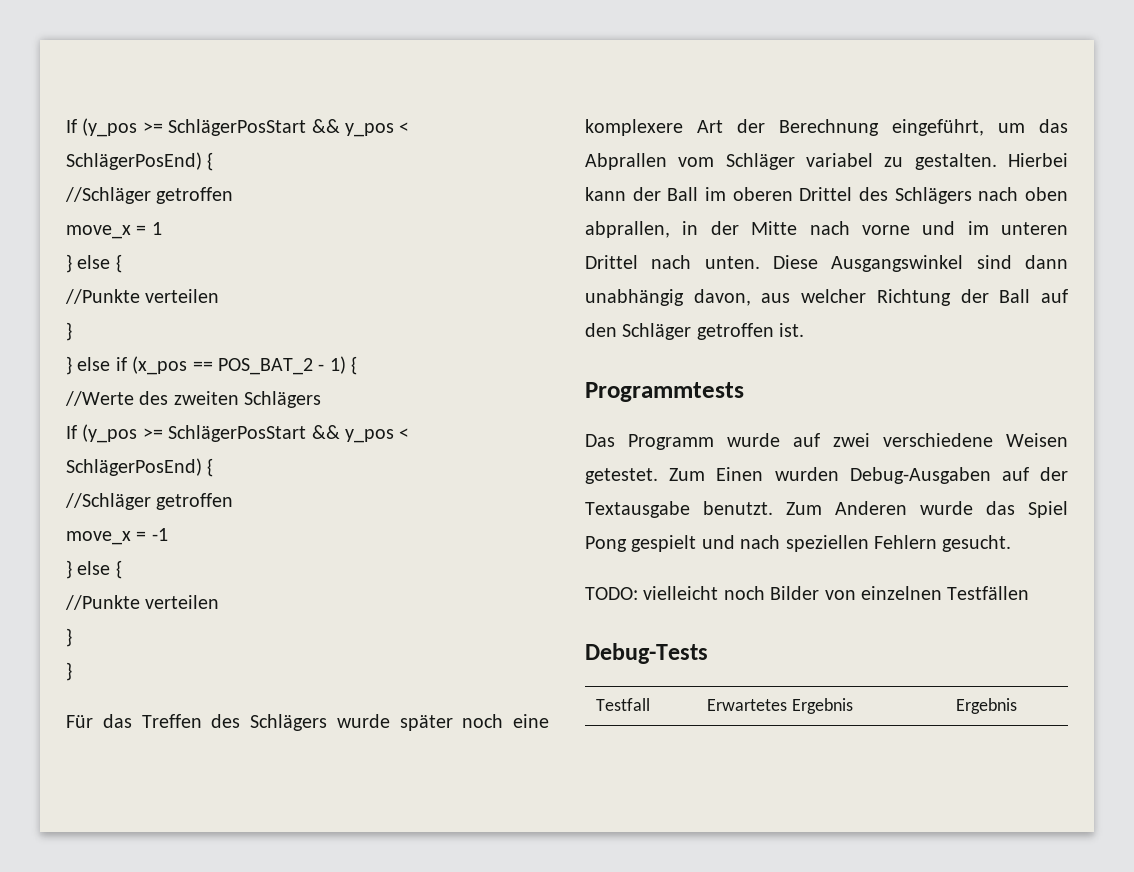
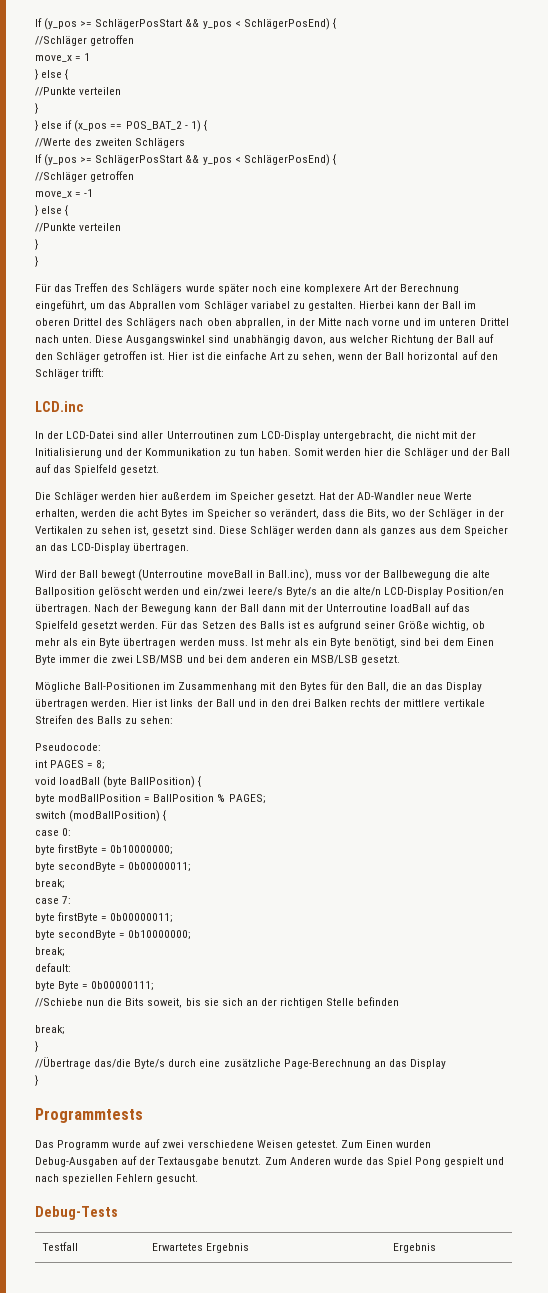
- Diese Ausgangswinkel sind dann unabhängig davon, aus welcher Richtung der Ball auf den Schläger getroffen ist.
+ Diese Ausgangswinkel sind unabhängig davon, aus welcher Richtung der Ball auf den Schläger getroffen ist. Hier ist die einfache Art zu sehen, wenn der Ball horizontal auf den Schläger trifft:
+ LCD.inc
+ In der LCD-Datei sind aller Unterroutinen zum LCD-Display untergebracht, die nicht mit der Initialisierung und der Kommunikation zu tun haben. Somit werden hier die Schläger und der Ball auf das Spielfeld gesetzt.
+ Die Schläger werden hier außerdem im Speicher gesetzt. Hat der AD-Wandler neue Werte erhalten, werden die acht Bytes im Speicher so verändert, dass die Bits, wo der Schläger in der Vertikalen zu sehen ist, gesetzt sind. Diese Schläger werden dann als ganzes aus dem Speicher an das LCD-Display übertragen.
+ Wird der Ball bewegt (Unterroutine moveBall in Ball.inc), muss vor der Ballbewegung die alte Ballposition gelöscht werden und ein/zwei leere/s Byte/s an die alte/n LCD-Display Position/en übertragen. Nach der Bewegung kann der Ball dann mit der Unterroutine loadBall auf das Spielfeld gesetzt werden. Für das Setzen des Balls ist es aufgrund seiner Größe wichtig, ob mehr als ein Byte übertragen werden muss. Ist mehr als ein Byte benötigt, sind bei dem Einen Byte immer die zwei LSB/MSB und bei dem anderen ein MSB/LSB gesetzt.
+ Mögliche Ball-Positionen im Zusammenhang mit den Bytes für den Ball, die an das Display übertragen werden. Hier ist links der Ball und in den drei Balken rechts der mittlere vertikale Streifen des Balls zu sehen:
+ Pseudocode:
+ int PAGES = 8;
+ void loadBall (byte BallPosition) {
+ byte modBallPosition = BallPosition % PAGES;
+ switch (modBallPosition) {
+ case 0:
+ byte firstByte = 0b10000000;
+ byte secondByte = 0b00000011;
+ break;
+ case 7:
+ byte firstByte = 0b00000011;
+ byte secondByte = 0b10000000;
+ break;
+ default:
+ byte Byte = 0b00000111;
+ //Schiebe nun die Bits soweit, bis sie sich an der richtigen Stelle befinden
+ break;
+ }
+ //Übertrage das/die Byte/s durch eine zusätzliche Page-Berechnung an das Display
+ }
- TODO: vielleicht noch Bilder von einzelnen Testfällen

